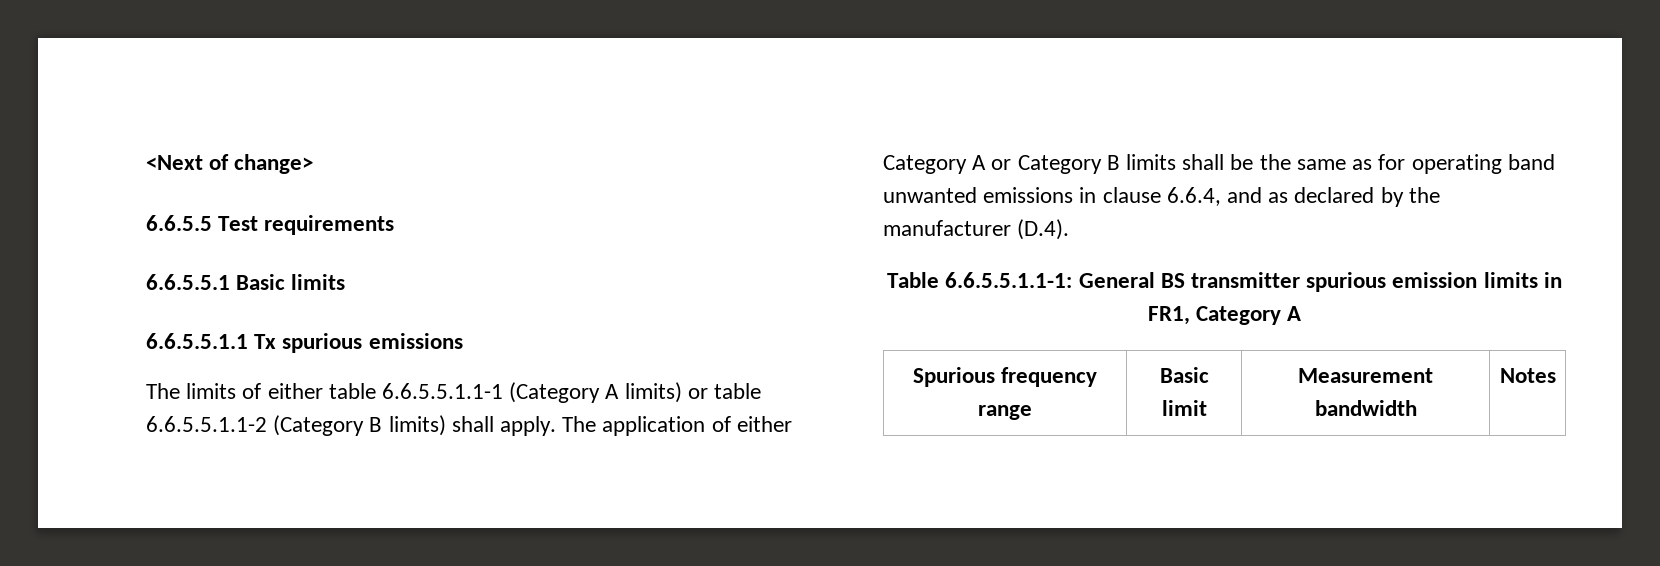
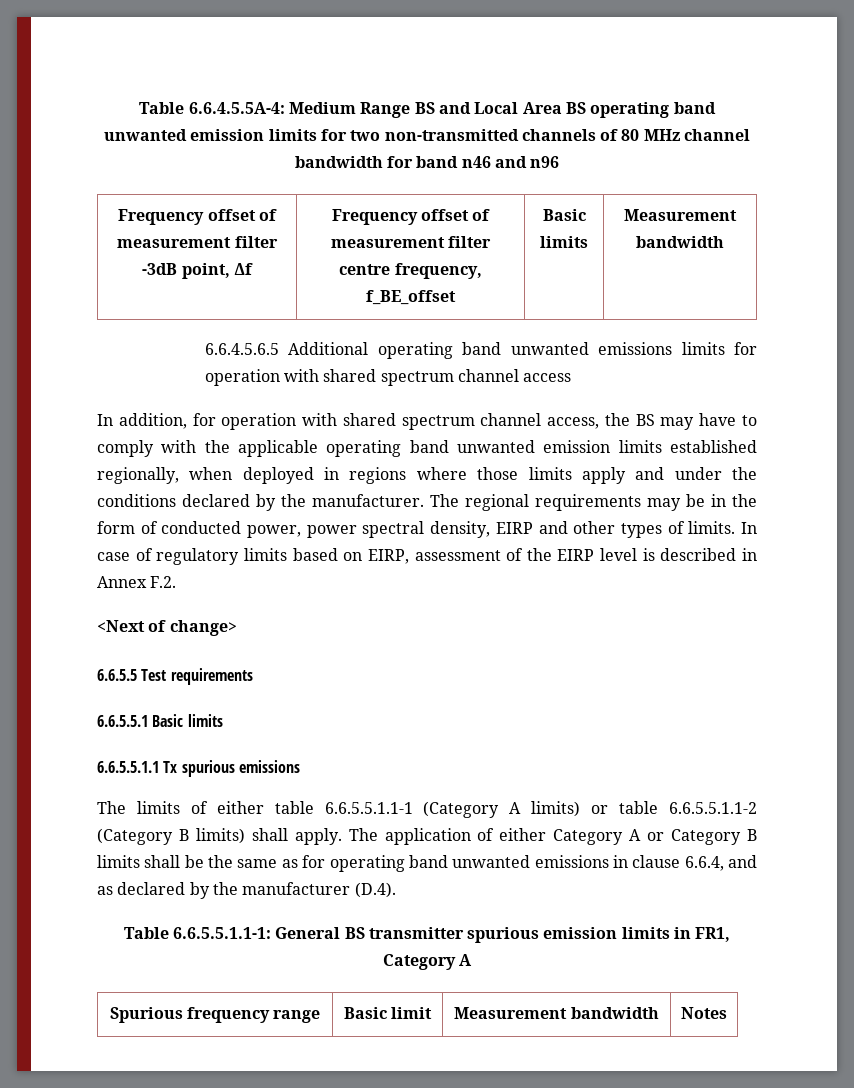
+ Table 6.6.4.5.5A-4: Medium Range BS and Local Area BS operating band unwanted emission limits for two non-transmitted channels of 80 MHz channel bandwidth for band n46 and n96
+ Frequency offset of measurement filter -3dB point, Δf | Frequency offset of measurement filter centre frequency, f_BE_offset | Basic limits | Measurement bandwidth
+ 6.6.4.5.6.5 Additional operating band unwanted emissions limits for operation with shared spectrum channel access
+ In addition, for operation with shared spectrum channel access, the BS may have to comply with the applicable operating band unwanted emission limits established regionally, when deployed in regions where those limits apply and under the conditions declared by the manufacturer. The regional requirements may be in the form of conducted power, power spectral density, EIRP and other types of limits. In case of regulatory limits based on EIRP, assessment of the EIRP level is described in Annex F.2.

